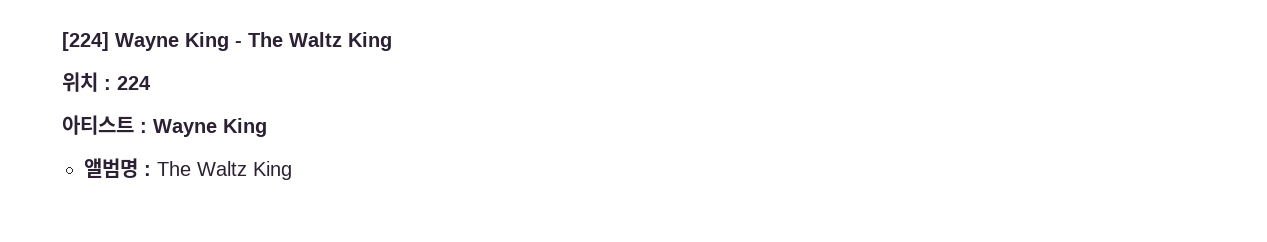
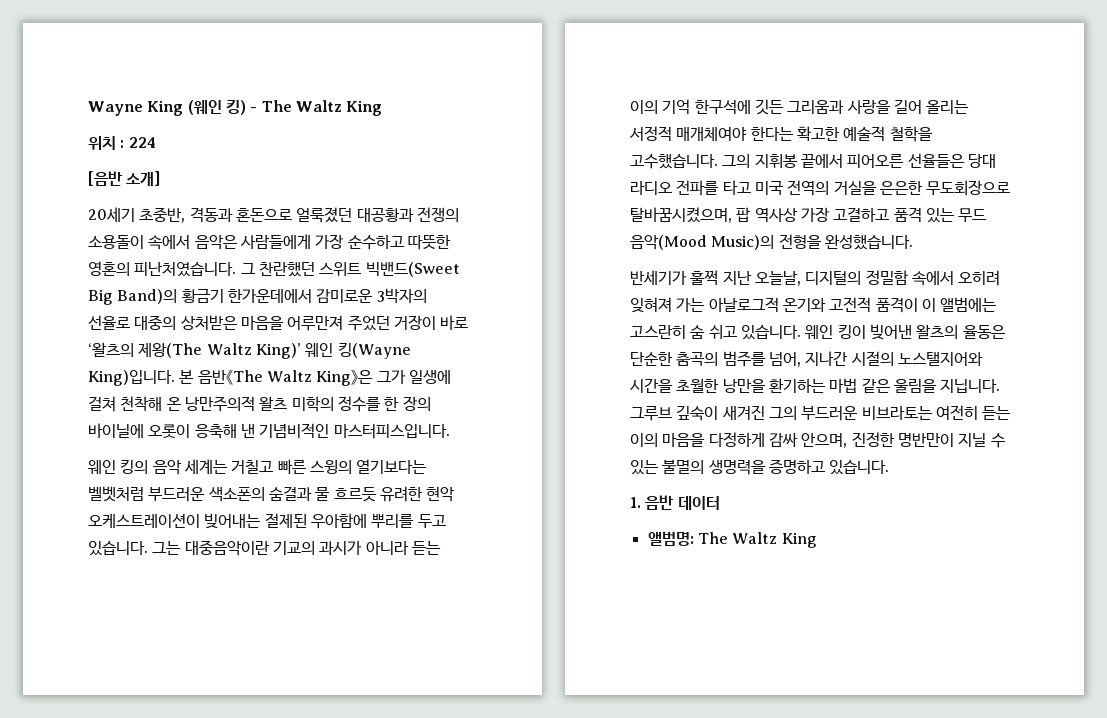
- [224] Wayne King - The Waltz King
+ Wayne King (웨인 킹) - The Waltz King
- 아티스트 : Wayne King
- 앨범명 : The Waltz King
+ [음반 소개]
+ 20세기 초중반, 격동과 혼돈으로 얼룩졌던 대공황과 전쟁의 소용돌이 속에서 음악은 사람들에게 가장 순수하고 따뜻한 영혼의 피난처였습니다. 그 찬란했던 스위트 빅밴드(Sweet Big Band)의 황금기 한가운데에서 감미로운 3박자의 선율로 대중의 상처받은 마음을 어루만져 주었던 거장이 바로 ‘왈츠의 제왕(The Waltz King)’ 웨인 킹(Wayne King)입니다. 본 음반《The Waltz King》은 그가 일생에 걸쳐 천착해 온 낭만주의적 왈츠 미학의 정수를 한 장의 바이닐에 오롯이 응축해 낸 기념비적인 마스터피스입니다.
+ 웨인 킹의 음악 세계는 거칠고 빠른 스윙의 열기보다는 벨벳처럼 부드러운 색소폰의 숨결과 물 흐르듯 유려한 현악 오케스트레이션이 빚어내는 절제된 우아함에 뿌리를 두고 있습니다. 그는 대중음악이란 기교의 과시가 아니라 듣는 이의 기억 한구석에 깃든 그리움과 사랑을 길어 올리는 서정적 매개체여야 한다는 확고한 예술적 철학을 고수했습니다. 그의 지휘봉 끝에서 피어오른 선율들은 당대 라디오 전파를 타고 미국 전역의 거실을 은은한 무도회장으로 탈바꿈시켰으며, 팝 역사상 가장 고결하고 품격 있는 무드 음악(Mood Music)의 전형을 완성했습니다.
+ 반세기가 훌쩍 지난 오늘날, 디지털의 정밀함 속에서 오히려 잊혀져 가는 아날로그적 온기와 고전적 품격이 이 앨범에는 고스란히 숨 쉬고 있습니다. 웨인 킹이 빚어낸 왈츠의 율동은 단순한 춤곡의 범주를 넘어, 지나간 시절의 노스탤지어와 시간을 초월한 낭만을 환기하는 마법 같은 울림을 지닙니다. 그루브 깊숙이 새겨진 그의 부드러운 비브라토는 여전히 듣는 이의 마음을 다정하게 감싸 안으며, 진정한 명반만이 지닐 수 있는 불멸의 생명력을 증명하고 있습니다.
+ 1. 음반 데이터
+ 앨범명: The Waltz King

